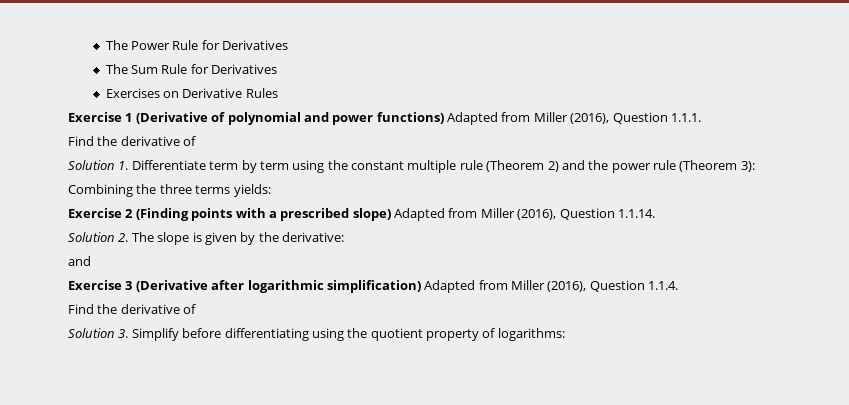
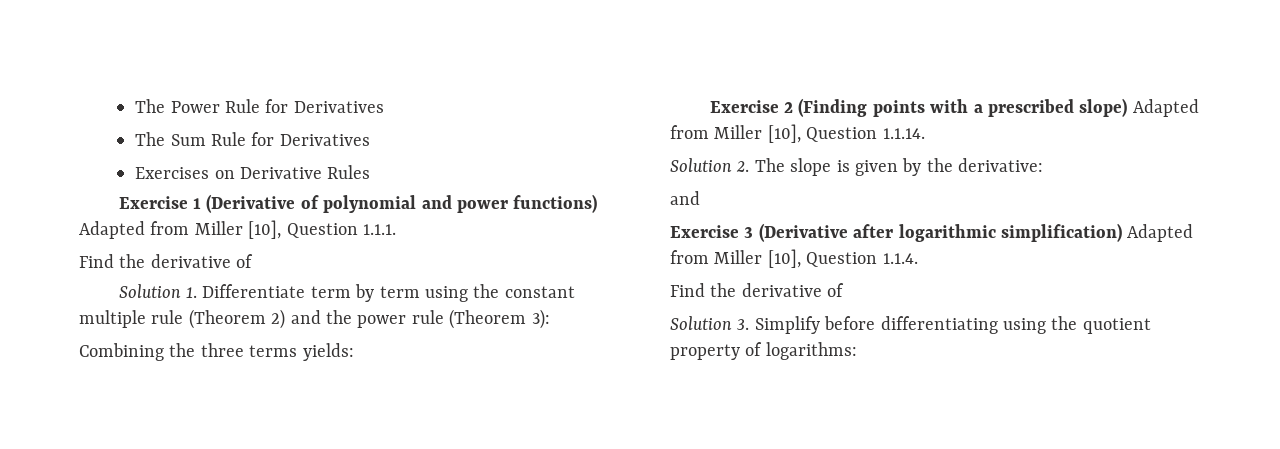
- Exercise 1 (Derivative of polynomial and power functions) Adapted from Miller (2016), Question 1.1.1.
+ Exercise 1 (Derivative of polynomial and power functions) Adapted from Miller [10], Question 1.1.1.
- Exercise 2 (Finding points with a prescribed slope) Adapted from Miller (2016), Question 1.1.14.
+ Exercise 2 (Finding points with a prescribed slope) Adapted from Miller [10], Question 1.1.14.
- Exercise 3 (Derivative after logarithmic simplification) Adapted from Miller (2016), Question 1.1.4.
+ Exercise 3 (Derivative after logarithmic simplification) Adapted from Miller [10], Question 1.1.4.

